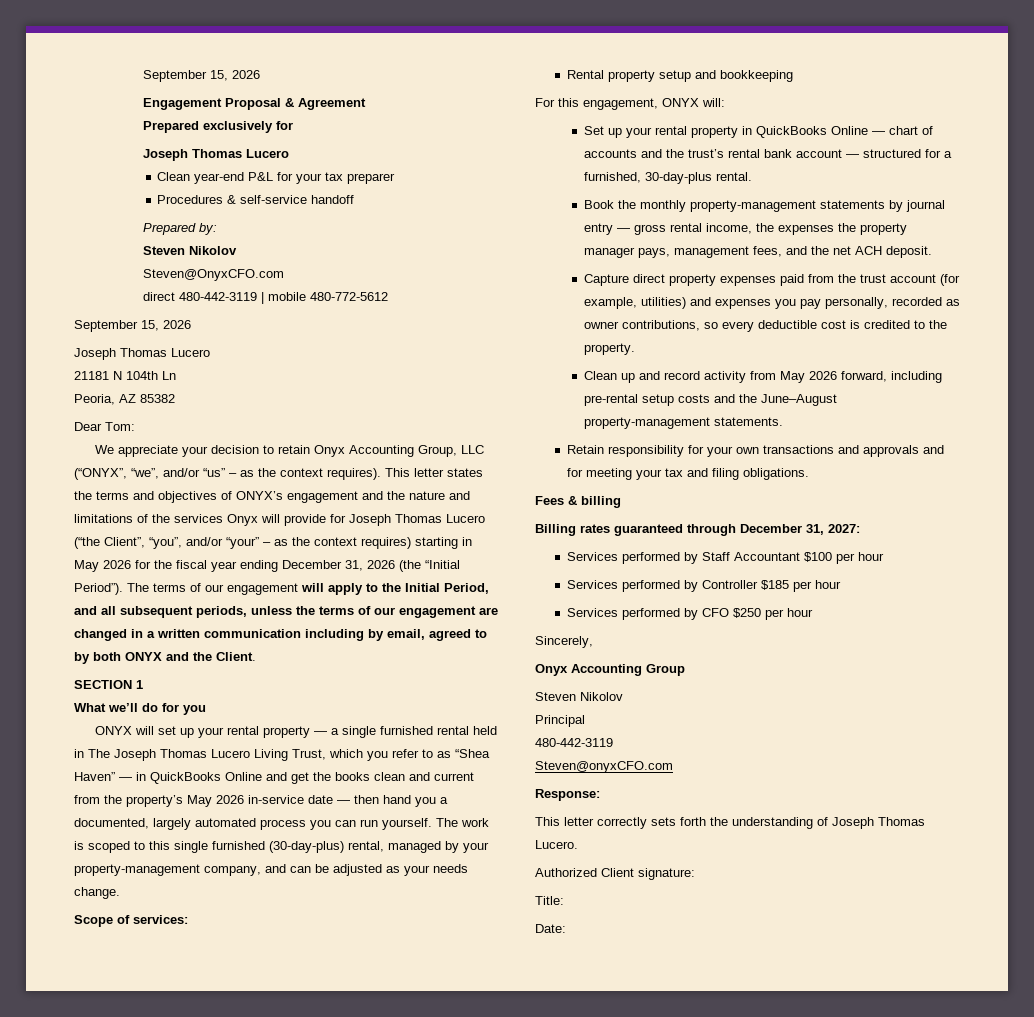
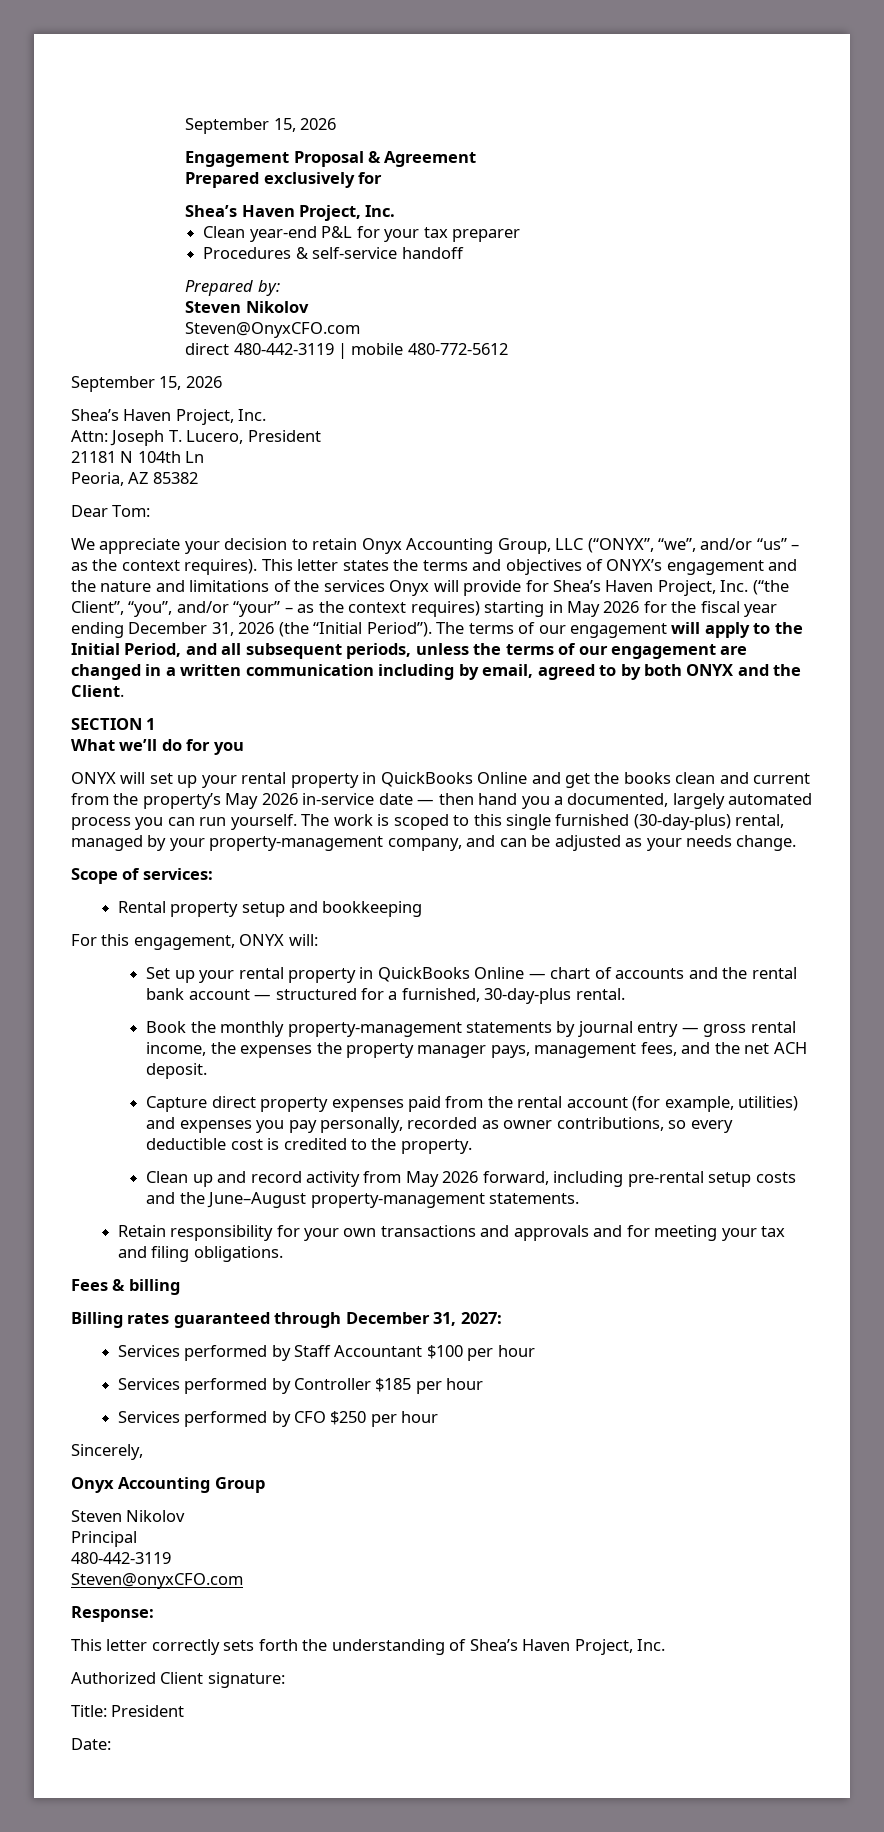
  Prepared exclusively for
- Joseph Thomas Lucero
+ Shea’s Haven Project, Inc.
  direct 480-442-3119 | mobile 480-772-5612
  September 15, 2026
- Joseph Thomas Lucero
+ Shea’s Haven Project, Inc.
+ Attn: Joseph T. Lucero, President
- This letter states the terms and objectives of ONYX’s engagement and the nature and limitations of the services Onyx will provide for Joseph Thomas Lucero (“the Client”, “you”, and/or “your” – as the context requires) starting in May 2026 for the fiscal year ending December 31, 2026 (the “Initial Period”).
+ This letter states the terms and objectives of ONYX’s engagement and the nature and limitations of the services Onyx will provide for Shea’s Haven Project, Inc. (“the Client”, “you”, and/or “your” – as the context requires) starting in May 2026 for the fiscal year ending December 31, 2026 (the “Initial Period”).
- ONYX will set up your rental property — a single furnished rental held in The Joseph Thomas Lucero Living Trust, which you refer to as “Shea Haven” — in QuickBooks Online and get the books clean and current from the property’s May 2026 in-service date — then hand you a documented, largely automated process you can run yourself.
+ ONYX will set up your rental property in QuickBooks Online and get the books clean and current from the property’s May 2026 in-service date — then hand you a documented, largely automated process you can run yourself.
- Set up your rental property in QuickBooks Online — chart of accounts and the trust’s rental bank account — structured for a furnished, 30-day-plus rental.
+ Set up your rental property in QuickBooks Online — chart of accounts and the rental bank account — structured for a furnished, 30-day-plus rental.
- Capture direct property expenses paid from the trust account (for example, utilities) and expenses you pay personally, recorded as owner contributions, so every deductible cost is credited to the property.
+ Capture direct property expenses paid from the rental account (for example, utilities) and expenses you pay personally, recorded as owner contributions, so every deductible cost is credited to the property.
- This letter correctly sets forth the understanding of Joseph Thomas Lucero.
+ This letter correctly sets forth the understanding of Shea’s Haven Project, Inc.
- Title:
+ Title: President

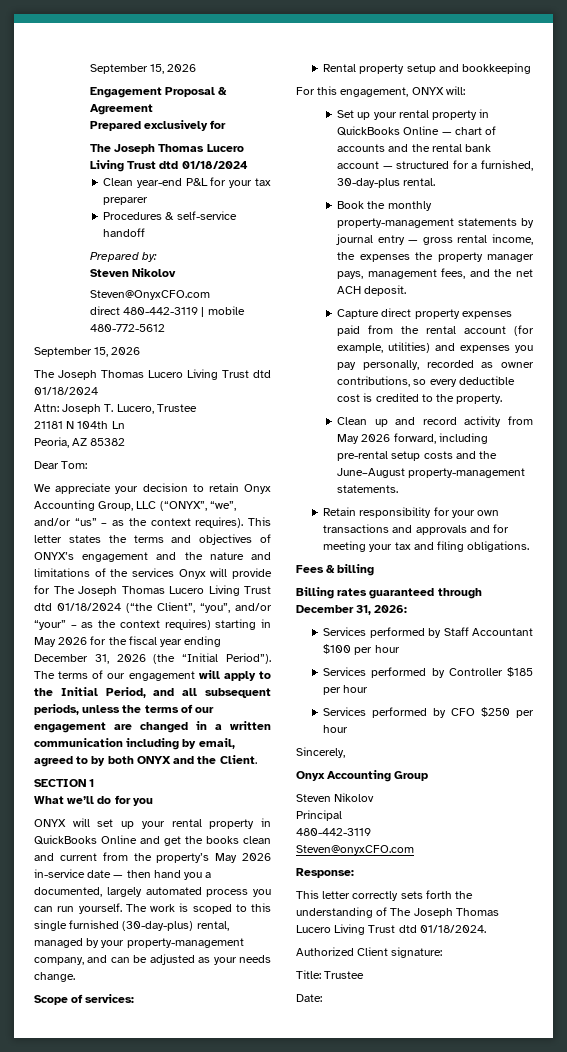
  Prepared exclusively for
- Shea’s Haven Project, Inc.
+ The Joseph Thomas Lucero Living Trust dtd 01/18/2024
  direct 480-442-3119 | mobile 480-772-5612
  September 15, 2026
- Shea’s Haven Project, Inc.
+ The Joseph Thomas Lucero Living Trust dtd 01/18/2024
- Attn: Joseph T. Lucero, President
+ Attn: Joseph T. Lucero, Trustee
- This letter states the terms and objectives of ONYX’s engagement and the nature and limitations of the services Onyx will provide for Shea’s Haven Project, Inc. (“the Client”, “you”, and/or “your” – as the context requires) starting in May 2026 for the fiscal year ending December 31, 2026 (the “Initial Period”).
+ This letter states the terms and objectives of ONYX’s engagement and the nature and limitations of the services Onyx will provide for The Joseph Thomas Lucero Living Trust dtd 01/18/2024 (“the Client”, “you”, and/or “your” – as the context requires) starting in May 2026 for the fiscal year ending December 31, 2026 (the “Initial Period”).
- Billing rates guaranteed through December 31, 2027:
+ Billing rates guaranteed through December 31, 2026:
- This letter correctly sets forth the understanding of Shea’s Haven Project, Inc.
+ This letter correctly sets forth the understanding of The Joseph Thomas Lucero Living Trust dtd 01/18/2024.
- Title: President
+ Title: Trustee

